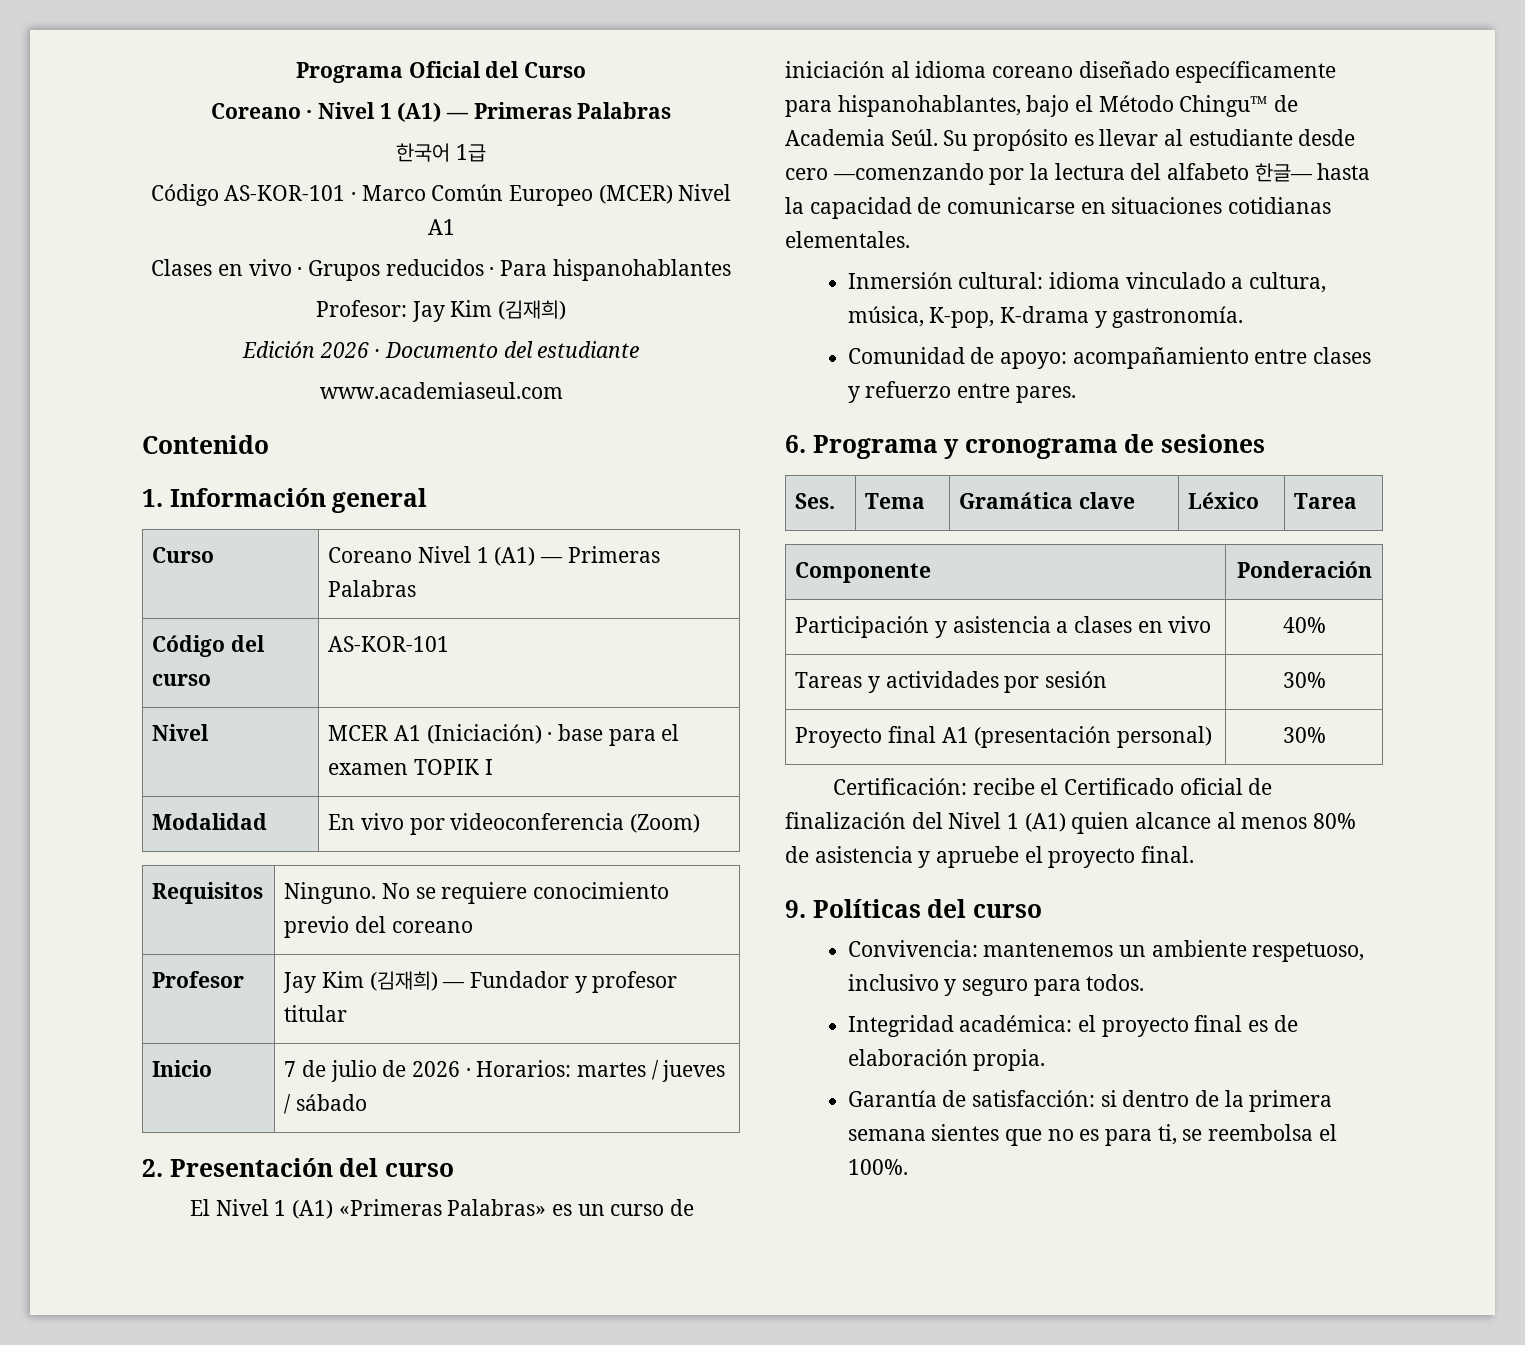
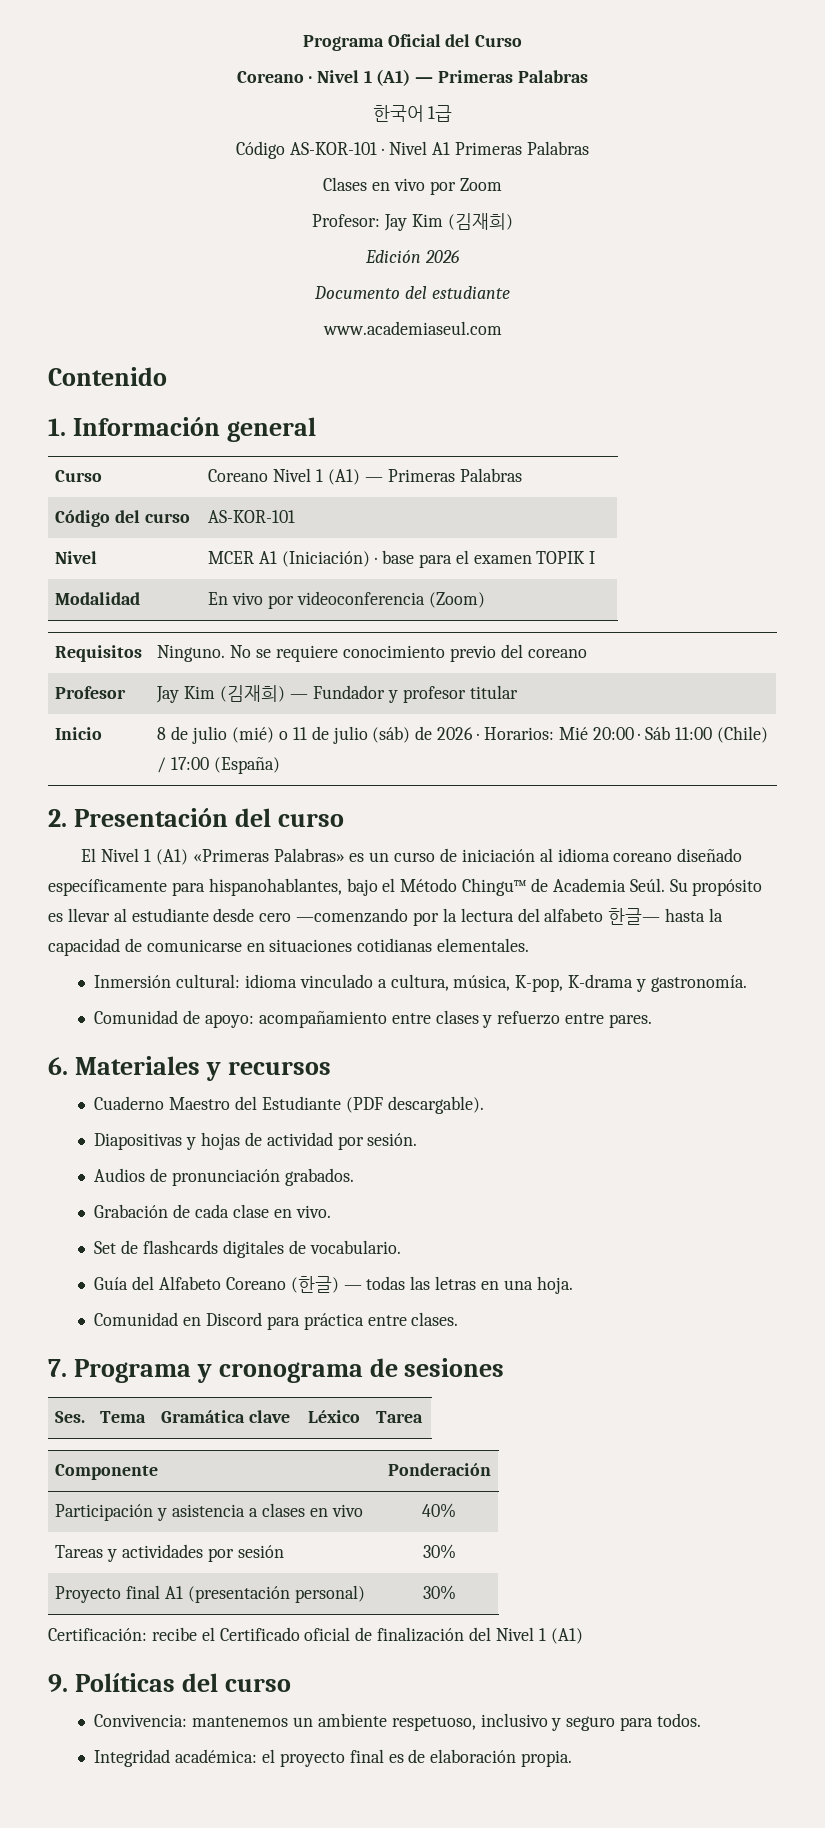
- Código AS-KOR-101 · Marco Común Europeo (MCER) Nivel A1
+ Código AS-KOR-101 · Nivel A1 Primeras Palabras
- Clases en vivo · Grupos reducidos · Para hispanohablantes
+ Clases en vivo por Zoom
- Edición 2026 · Documento del estudiante
+ Edición 2026
+ Documento del estudiante
- Inicio | 7 de julio de 2026 · Horarios: martes / jueves / sábado
+ Inicio | 8 de julio (mié) o 11 de julio (sáb) de 2026 · Horarios: Mié 20:00 · Sáb 11:00 (Chile) / 17:00 (España)
- 6. Programa y cronograma de sesiones
+ 6. Materiales y recursos
+ Cuaderno Maestro del Estudiante (PDF descargable).
+ Diapositivas y hojas de actividad por sesión.
+ Audios de pronunciación grabados.
+ Grabación de cada clase en vivo.
+ Set de flashcards digitales de vocabulario.
+ Guía del Alfabeto Coreano (한글) — todas las letras en una hoja.
+ Comunidad en Discord para práctica entre clases.
+ 7. Programa y cronograma de sesiones
- Certificación: recibe el Certificado oficial de finalización del Nivel 1 (A1) quien alcance al menos 80% de asistencia y apruebe el proyecto final.
+ Certificación: recibe el Certificado oficial de finalización del Nivel 1 (A1)
- Garantía de satisfacción: si dentro de la primera semana sientes que no es para ti, se reembolsa el 100%.

